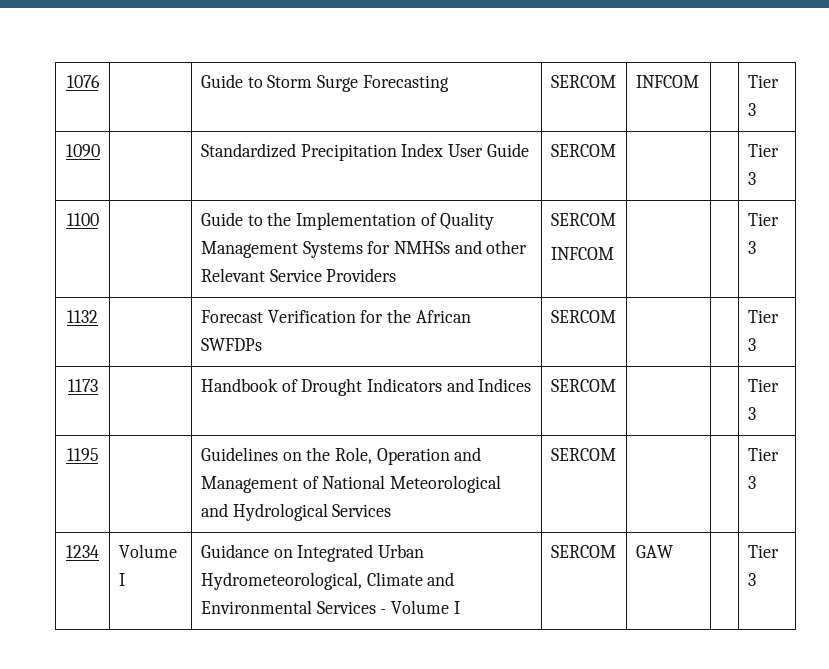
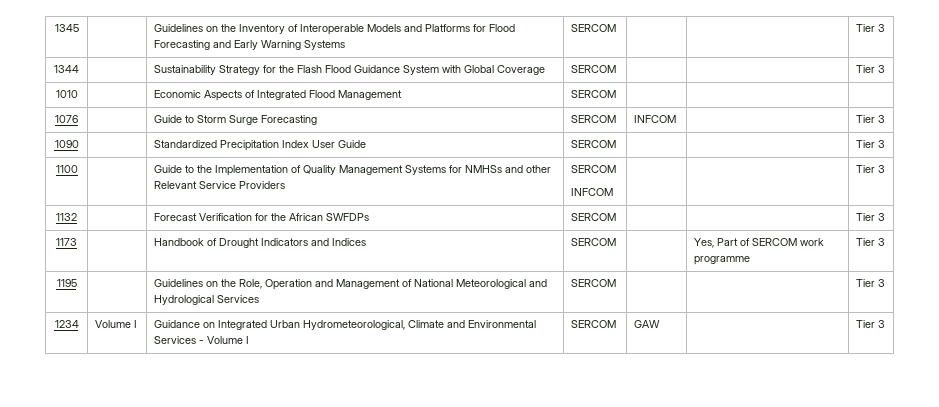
+ 1345 | | Guidelines on the Inventory of Interoperable Models and Platforms for Flood Forecasting and Early Warning Systems | SERCOM | | | Tier 3
+ 1344 | | Sustainability Strategy for the Flash Flood Guidance System with Global Coverage | SERCOM | | | Tier 3
+ 1010 | | Economic Aspects of Integrated Flood Management | SERCOM | | |
- 1173 | | Handbook of Drought Indicators and Indices | SERCOM | | | Tier 3
+ 1173 | | Handbook of Drought Indicators and Indices | SERCOM | | Yes, Part of SERCOM work programme | Tier 3

